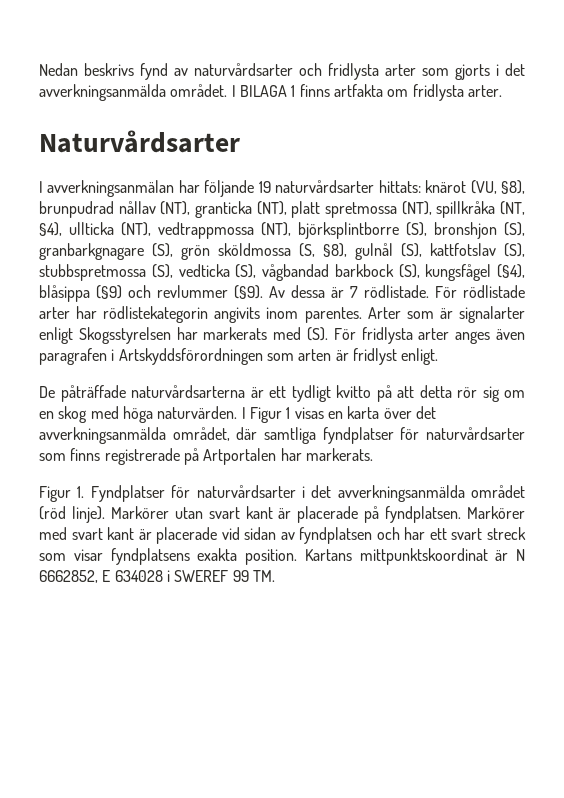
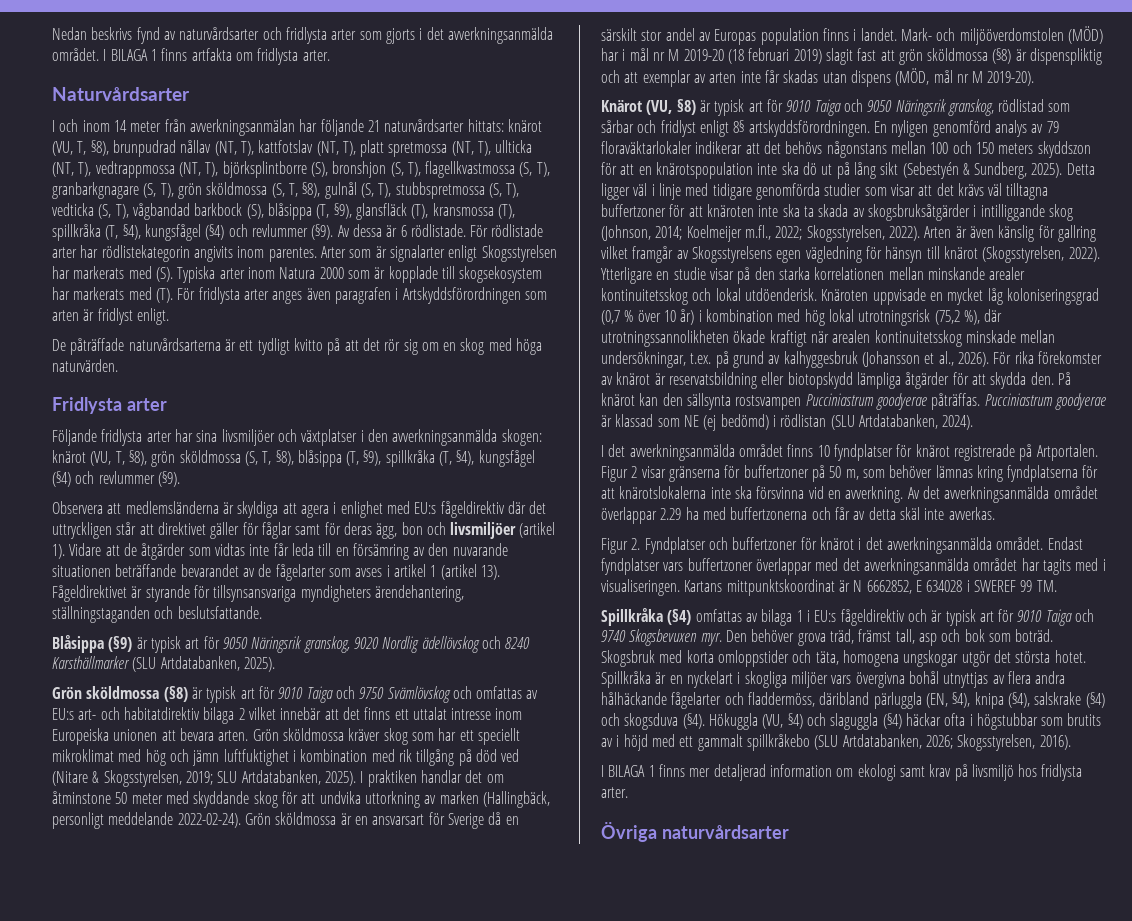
- I avverkningsanmälan har följande 19 naturvårdsarter hittats: knärot (VU, §8), brunpudrad nållav (NT), granticka (NT), platt spretmossa (NT), spillkråka (NT, §4), ullticka (NT), vedtrappmossa (NT), björksplintborre (S), bronshjon (S), granbarkgnagare (S), grön sköldmossa (S, §8), gulnål (S), kattfotslav (S), stubbspretmossa (S), vedticka (S), vågbandad barkbock (S), kungsfågel (§4), blåsippa (§9) och revlummer (§9).
+ I och inom 14 meter från avverkningsanmälan har följande 21 naturvårdsarter hittats: knärot (VU, T, §8), brunpudrad nållav (NT, T), kattfotslav (NT, T), platt spretmossa (NT, T), ullticka (NT, T), vedtrappmossa (NT, T), björksplintborre (S), bronshjon (S, T), flagellkvastmossa (S, T), granbarkgnagare (S, T), grön sköldmossa (S, T, §8), gulnål (S, T), stubbspretmossa (S, T), vedticka (S, T), vågbandad barkbock (S), blåsippa (T, §9), glansfläck (T), kransmossa (T), spillkråka (T, §4), kungsfågel (§4) och revlummer (§9).
- Av dessa är 7 rödlistade.
+ Av dessa är 6 rödlistade.
- Arter som är signalarter enligt Skogsstyrelsen har markerats med (S). För fridlysta arter anges även paragrafen i Artskyddsförordningen som arten är fridlyst enligt.
+ Arter som är signalarter enligt Skogsstyrelsen har markerats med (S). Typiska arter inom Natura 2000 som är kopplade till skogsekosystem har markerats med (T). För fridlysta arter anges även paragrafen i Artskyddsförordningen som arten är fridlyst enligt.
- De påträffade naturvårdsarterna är ett tydligt kvitto på att detta rör sig om en skog med höga naturvärden. I Figur 1 visas en karta över det avverkningsanmälda området, där samtliga fyndplatser för naturvårdsarter som finns registrerade på Artportalen har markerats.
- Figur 1. Fyndplatser för naturvårdsarter i det avverkningsanmälda området (röd linje). Markörer utan svart kant är placerade på fyndplatsen. Markörer med svart kant är placerade vid sidan av fyndplatsen och har ett svart streck som visar fyndplatsens exakta position.
+ De påträffade naturvårdsarterna är ett tydligt kvitto på att det rör sig om en skog med höga naturvärden.
+ Fridlysta arter
+ Följande fridlysta arter har sina livsmiljöer och växtplatser i den avverkningsanmälda skogen: knärot (VU, T, §8), grön sköldmossa (S, T, §8), blåsippa (T, §9), spillkråka (T, §4), kungsfågel (§4) och revlummer (§9).
+ Observera att medlemsländerna är skyldiga att agera i enlighet med EU:s fågeldirektiv där det uttryckligen står att direktivet gäller för fåglar samt för deras ägg, bon och livsmiljöer (artikel 1). Vidare att de åtgärder som vidtas inte får leda till en försämring av den nuvarande situationen beträffande bevarandet av de fågelarter som avses i artikel 1 (artikel 13). Fågeldirektivet är styrande för tillsynsansvariga myndigheters ärendehantering, ställningstaganden och beslutsfattande.
+ Blåsippa (§9) är typisk art för 9050 Näringsrik granskog, 9020 Nordlig ädellövskog och 8240 Karsthällmarker (SLU Artdatabanken, 2025).
+ Grön sköldmossa (§8) är typisk art för 9010 Taiga och 9750 Svämlövskog och omfattas av EU:s art- och habitatdirektiv bilaga 2 vilket innebär att det finns ett uttalat intresse inom Europeiska unionen att bevara arten. Grön sköldmossa kräver skog som har ett speciellt mikroklimat med hög och jämn luftfuktighet i kombination med rik tillgång på död ved (Nitare & Skogsstyrelsen, 2019; SLU Artdatabanken, 2025). I praktiken handlar det om åtminstone 50 meter med skyddande skog för att undvika uttorkning av marken (Hallingbäck, personligt meddelande 2022-02-24). Grön sköldmossa är en ansvarsart för Sverige då en särskilt stor andel av Europas population finns i landet. Mark- och miljööverdomstolen (MÖD) har i mål nr M 2019-20 (18 februari 2019) slagit fast att grön sköldmossa (§8) är dispenspliktig och att exemplar av arten inte får skadas utan dispens (MÖD, mål nr M 2019-20).
+ Knärot (VU, §8) är typisk art för 9010 Taiga och 9050 Näringsrik granskog, rödlistad som sårbar och fridlyst enligt 8§ artskyddsförordningen. En nyligen genomförd analys av 79 floraväktarlokaler indikerar att det behövs någonstans mellan 100 och 150 meters skyddszon för att en knärotspopulation inte ska dö ut på lång sikt (Sebestyén & Sundberg, 2025). Detta ligger väl i linje med tidigare genomförda studier som visar att det krävs väl tilltagna buffertzoner för att knäroten inte ska ta skada av skogsbruksåtgärder i intilliggande skog (Johnson, 2014; Koelmeijer m.fl., 2022; Skogsstyrelsen, 2022). Arten är även känslig för gallring vilket framgår av Skogsstyrelsens egen vägledning för hänsyn till knärot (Skogsstyrelsen, 2022). Ytterligare en studie visar på den starka korrelationen mellan minskande arealer kontinuitetsskog och lokal utdöenderisk. Knäroten uppvisade en mycket låg koloniseringsgrad (0,7 % över 10 år) i kombination med hög lokal utrotningsrisk (75,2 %), där utrotningssannolikheten ökade kraftigt när arealen kontinuitetsskog minskade mellan undersökningar, t.ex. på grund av kalhyggesbruk (Johansson et al., 2026). För rika förekomster av knärot är reservatsbildning eller biotopskydd lämpliga åtgärder för att skydda den. På knärot kan den sällsynta rostsvampen Pucciniastrum goodyerae påträffas. Pucciniastrum goodyerae är klassad som NE (ej bedömd) i rödlistan (SLU Artdatabanken, 2024).
+ I det avverkningsanmälda området finns 10 fyndplatser för knärot registrerade på Artportalen. Figur 2 visar gränserna för buffertzoner på 50 m, som behöver lämnas kring fyndplatserna för att knärotslokalerna inte ska försvinna vid en avverkning. Av det avverkningsanmälda området överlappar 2.29 ha med buffertzonerna och får av detta skäl inte avverkas.
+ Figur 2. Fyndplatser och buffertzoner för knärot i det avverkningsanmälda området. Endast fyndplatser vars buffertzoner överlappar med det avverkningsanmälda området har tagits med i visualiseringen.
+ Spillkråka (§4) omfattas av bilaga 1 i EU:s fågeldirektiv och är typisk art för 9010 Taiga och 9740 Skogsbevuxen myr. Den behöver grova träd, främst tall, asp och bok som boträd. Skogsbruk med korta omloppstider och täta, homogena ungskogar utgör det största hotet. Spillkråka är en nyckelart i skogliga miljöer vars övergivna bohål utnyttjas av flera andra hålhäckande fågelarter och fladdermöss, däribland pärluggla (EN, §4), knipa (§4), salskrake (§4) och skogsduva (§4). Hökuggla (VU, §4) och slaguggla (§4) häckar ofta i högstubbar som brutits av i höjd med ett gammalt spillkråkebo (SLU Artdatabanken, 2026; Skogsstyrelsen, 2016).
+ I BILAGA 1 finns mer detaljerad information om ekologi samt krav på livsmiljö hos fridlysta arter.
+ Övriga naturvårdsarter

